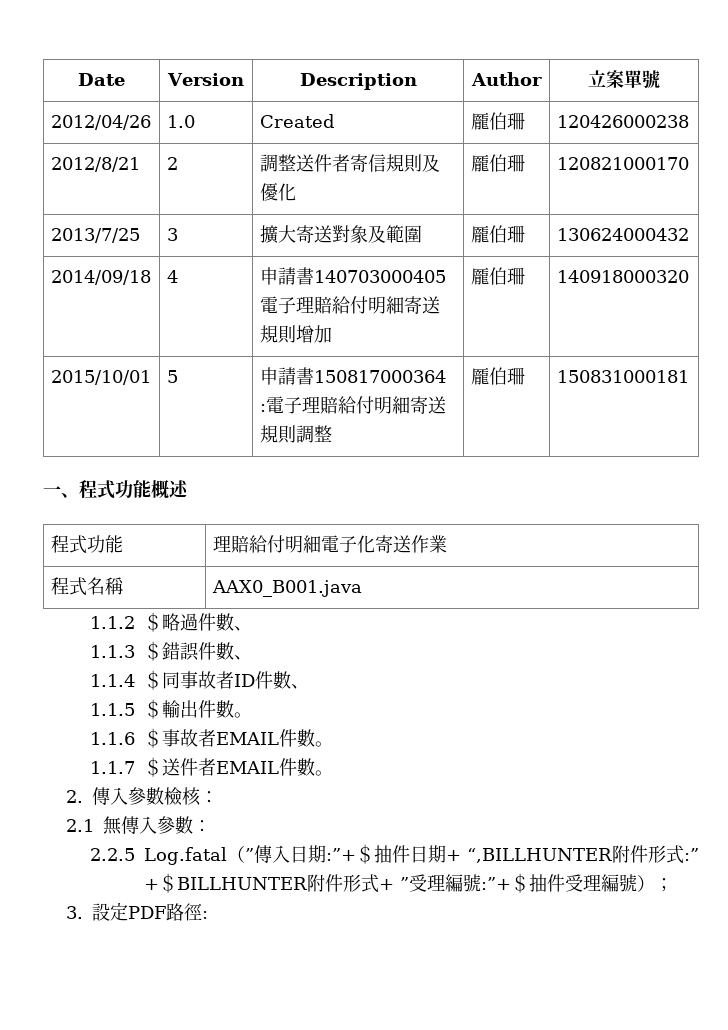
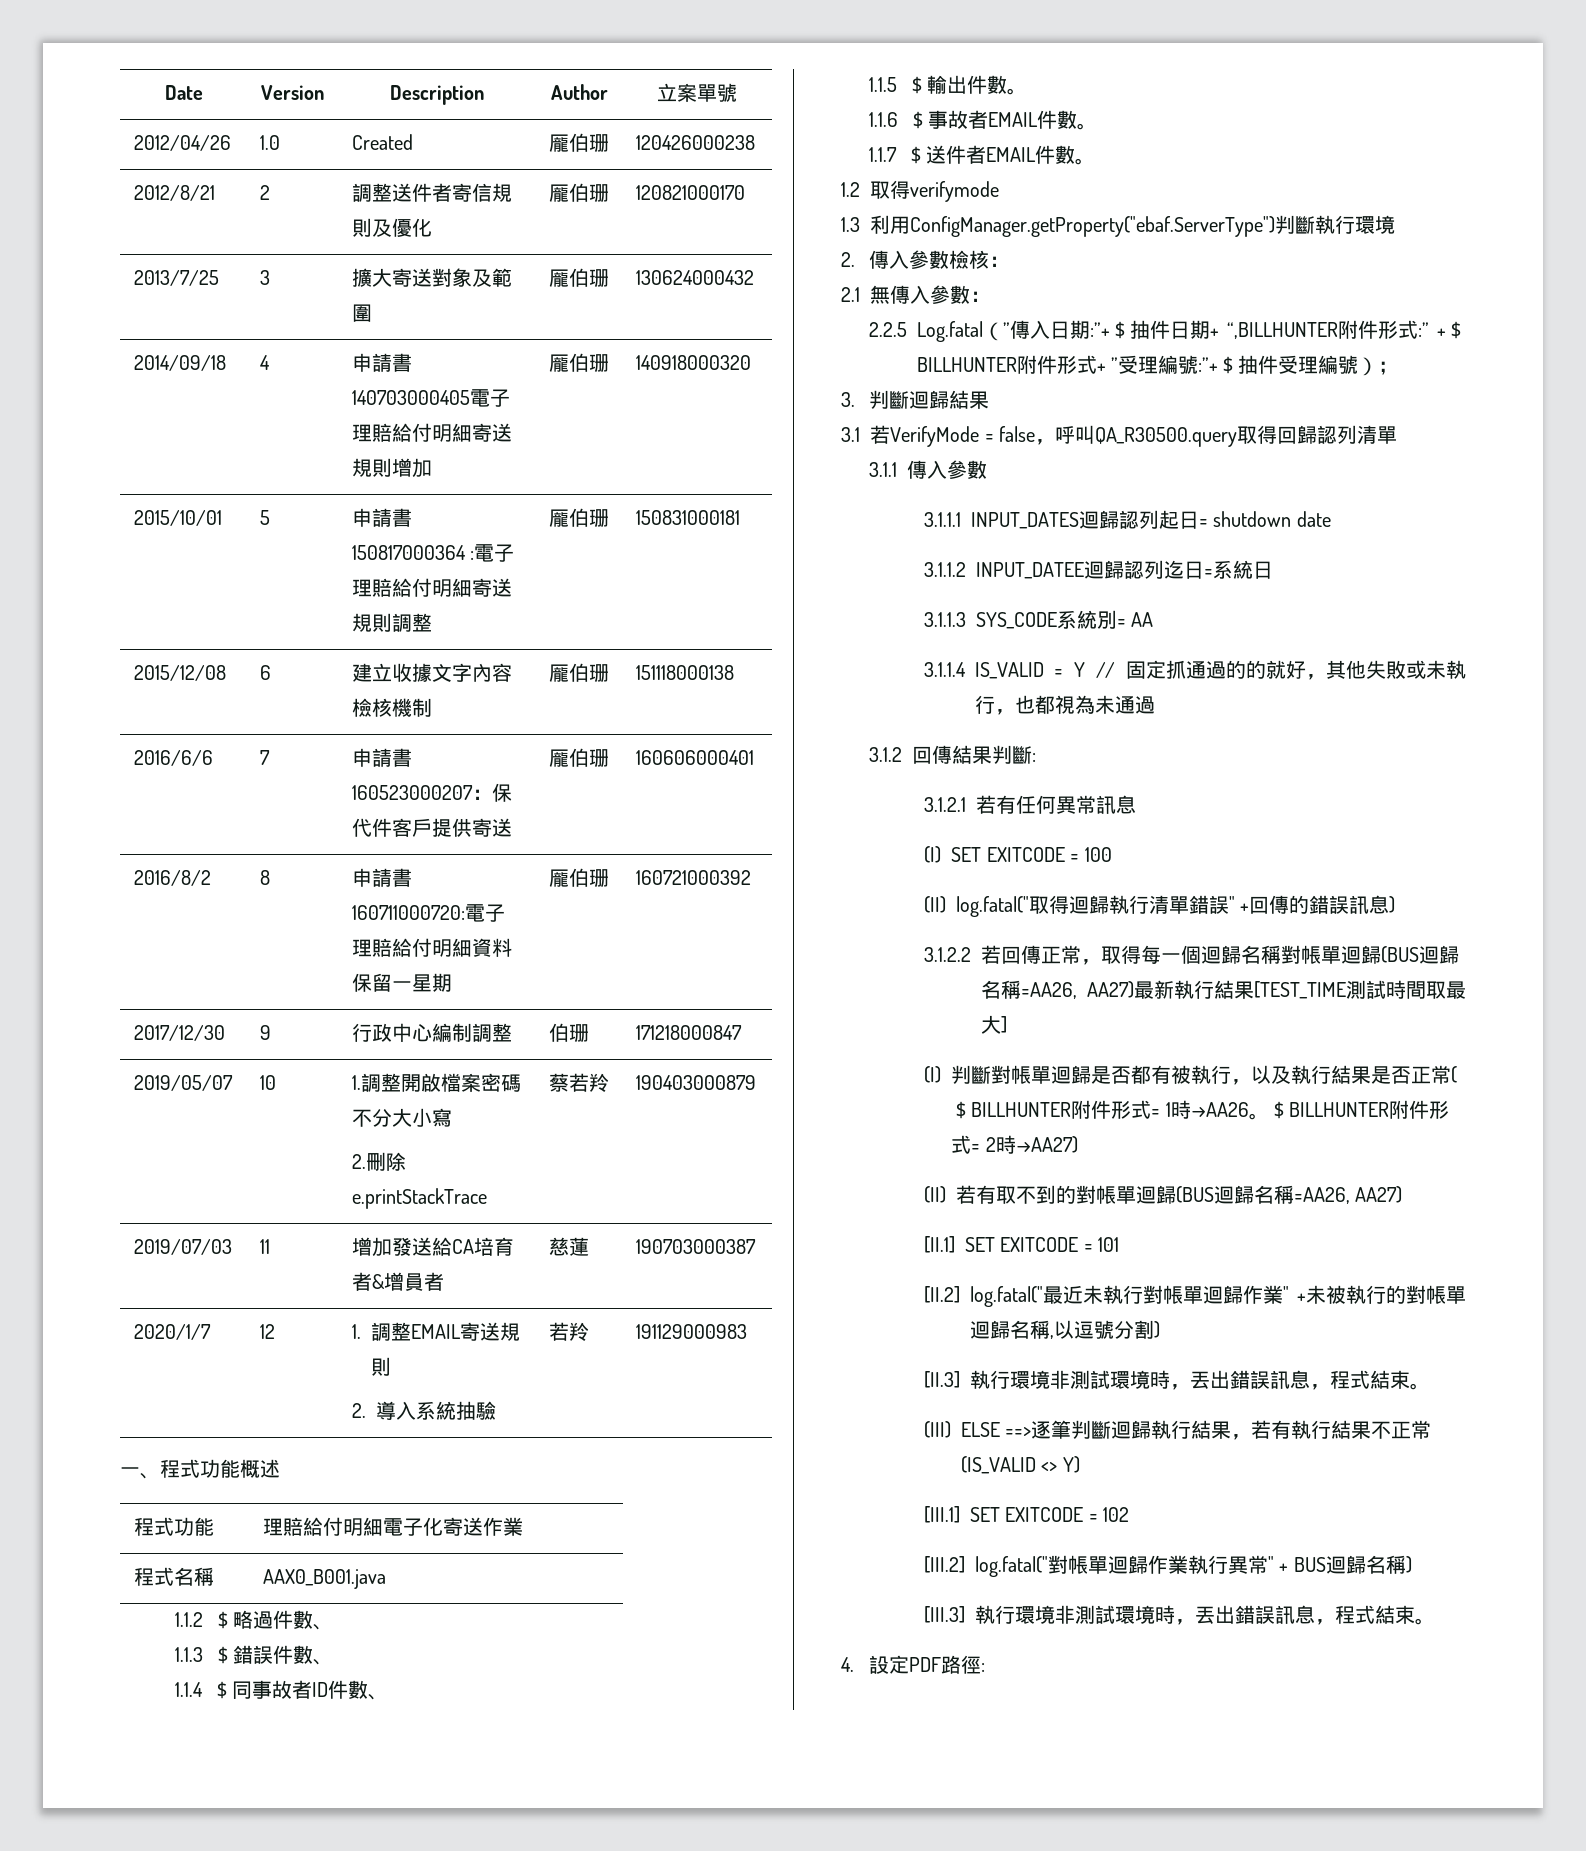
+ 2015/12/08 | 6 | 建立收據文字內容檢核機制 | 龎伯珊 | 151118000138
+ 2016/6/6 | 7 | 申請書160523000207：保代件客戶提供寄送 | 龎伯珊 | 160606000401
+ 2016/8/2 | 8 | 申請書160711000720:電子理賠給付明細資料保留一星期 | 龎伯珊 | 160721000392
+ 2017/12/30 | 9 | 行政中心編制調整 | 伯珊 | 171218000847
+ 2019/05/07 | 10 | 1.調整開啟檔案密碼不分大小寫
+ 2.刪除e.printStackTrace | 蔡若羚 | 190403000879
+ 2019/07/03 | 11 | 增加發送給CA培育者&增員者 | 慈蓮 | 190703000387
+ 2020/1/7 | 12 | 1.調整EMAIL寄送規則
+ 2.導入系統抽驗 | 若羚 | 191129000983
+ 1.2取得verifymode
+ 1.3利用ConfigManager.getProperty("ebaf.ServerType")判斷執行環境
- 3.設定PDF路徑:
+ 3.判斷迴歸結果
+ 3.1若VerifyMode = false，呼叫QA_R30500.query取得回歸認列清單
+ 3.1.1傳入參數
+ 3.1.1.1 INPUT_DATES迴歸認列起日= shutdown date
+ 3.1.1.2 INPUT_DATEE迴歸認列迄日=系統日
+ 3.1.1.3 SYS_CODE系統別= AA
+ 3.1.1.4 IS_VALID = Y // 固定抓通過的的就好，其他失敗或未執行，也都視為未通過
+ 3.1.2回傳結果判斷:
+ 3.1.2.1若有任何異常訊息
+ (I) SET EXITCODE = 100
+ (II) log.fatal("取得迴歸執行清單錯誤" +回傳的錯誤訊息)
+ 3.1.2.2若回傳正常，取得每一個迴歸名稱對帳單迴歸(BUS迴歸名稱=AA26, AA27)最新執行結果[TEST_TIME測試時間取最大]
+ (I)判斷對帳單迴歸是否都有被執行，以及執行結果是否正常(＄BILLHUNTER附件形式= 1時→AA26。＄BILLHUNTER附件形式= 2時→AA27)
+ (II)若有取不到的對帳單迴歸(BUS迴歸名稱=AA26, AA27)
+ [II.1] SET EXITCODE = 101
+ [II.2] log.fatal("最近未執行對帳單迴歸作業" +未被執行的對帳單迴歸名稱,以逗號分割)
+ [II.3]執行環境非測試環境時，丟出錯誤訊息，程式結束。
+ (III) ELSE ==>逐筆判斷迴歸執行結果，若有執行結果不正常(IS_VALID <> Y)
+ [III.1] SET EXITCODE = 102
+ [III.2] log.fatal("對帳單迴歸作業執行異常" + BUS迴歸名稱)
+ [III.3]執行環境非測試環境時，丟出錯誤訊息，程式結束。
+ 4.設定PDF路徑:

